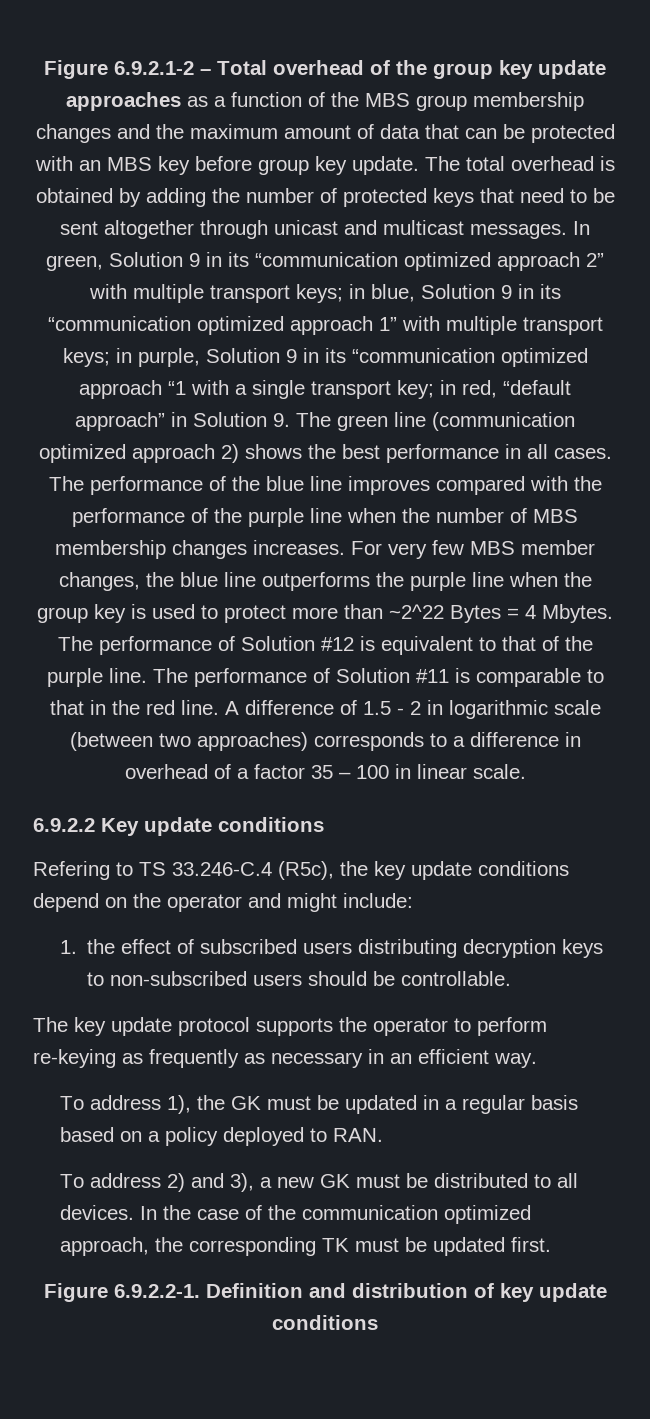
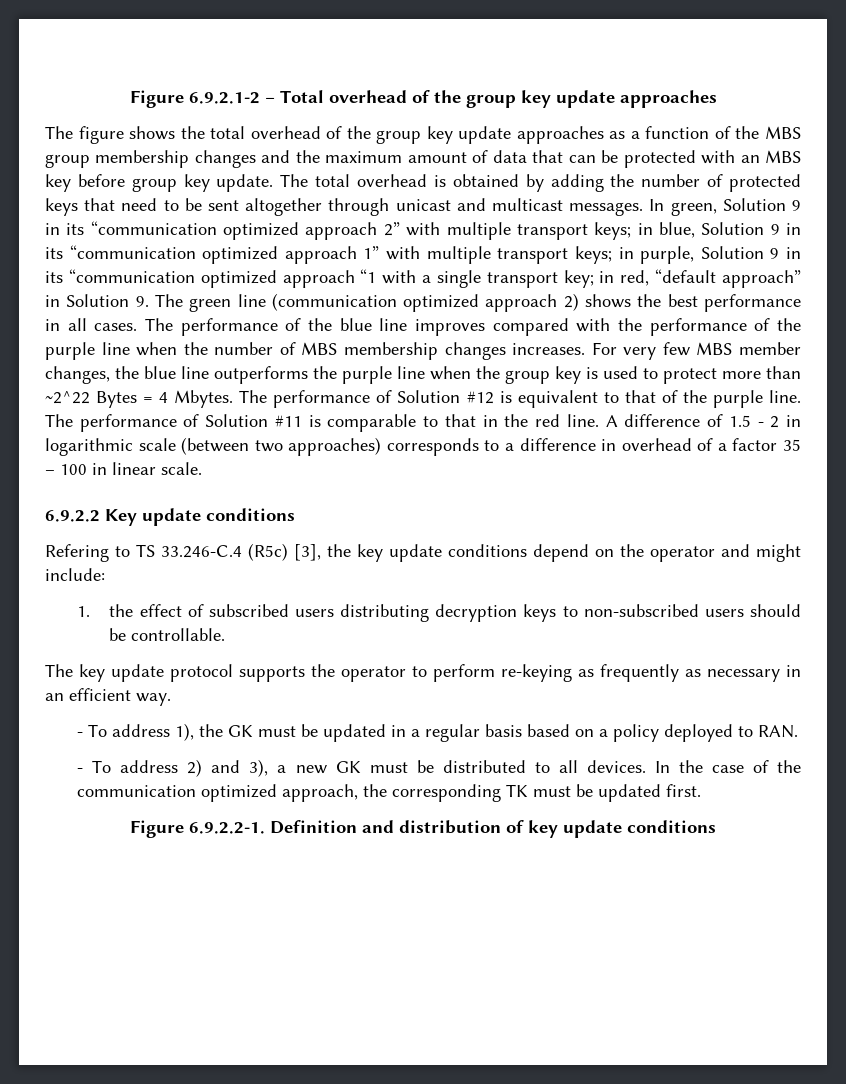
- Figure 6.9.2.1-2 – Total overhead of the group key update approaches as a function of the MBS group membership changes and the maximum amount of data that can be protected with an MBS key before group key update.
+ Figure 6.9.2.1-2 – Total overhead of the group key update approaches
+ The figure shows the total overhead of the group key update approaches as a function of the MBS group membership changes and the maximum amount of data that can be protected with an MBS key before group key update.
- Refering to TS 33.246-C.4 (R5c), the key update conditions depend on the operator and might include:
+ Refering to TS 33.246-C.4 (R5c) [3], the key update conditions depend on the operator and might include:
- To address 1), the GK must be updated in a regular basis based on a policy deployed to RAN.
+ - To address 1), the GK must be updated in a regular basis based on a policy deployed to RAN.
- To address 2) and 3), a new GK must be distributed to all devices.
+ - To address 2) and 3), a new GK must be distributed to all devices.

